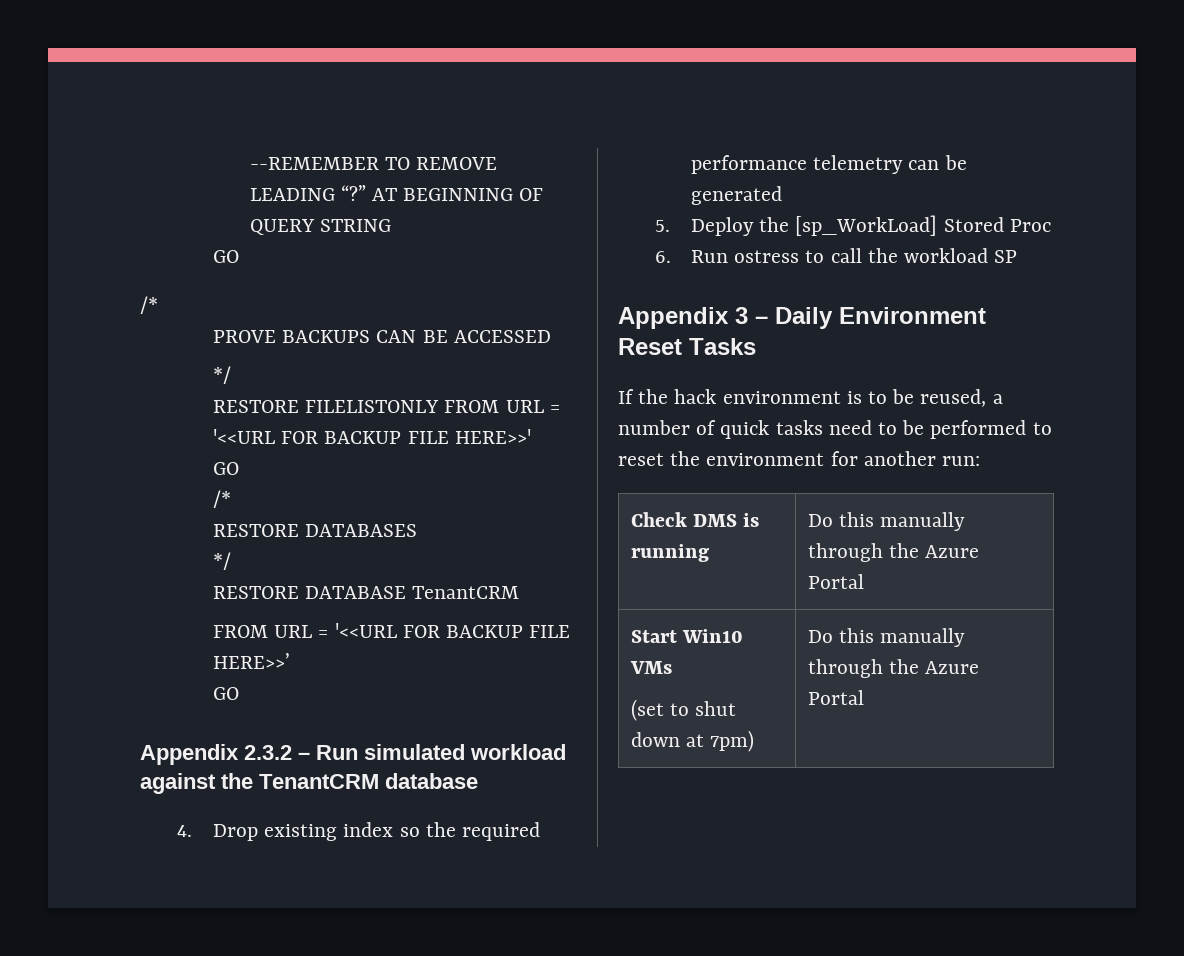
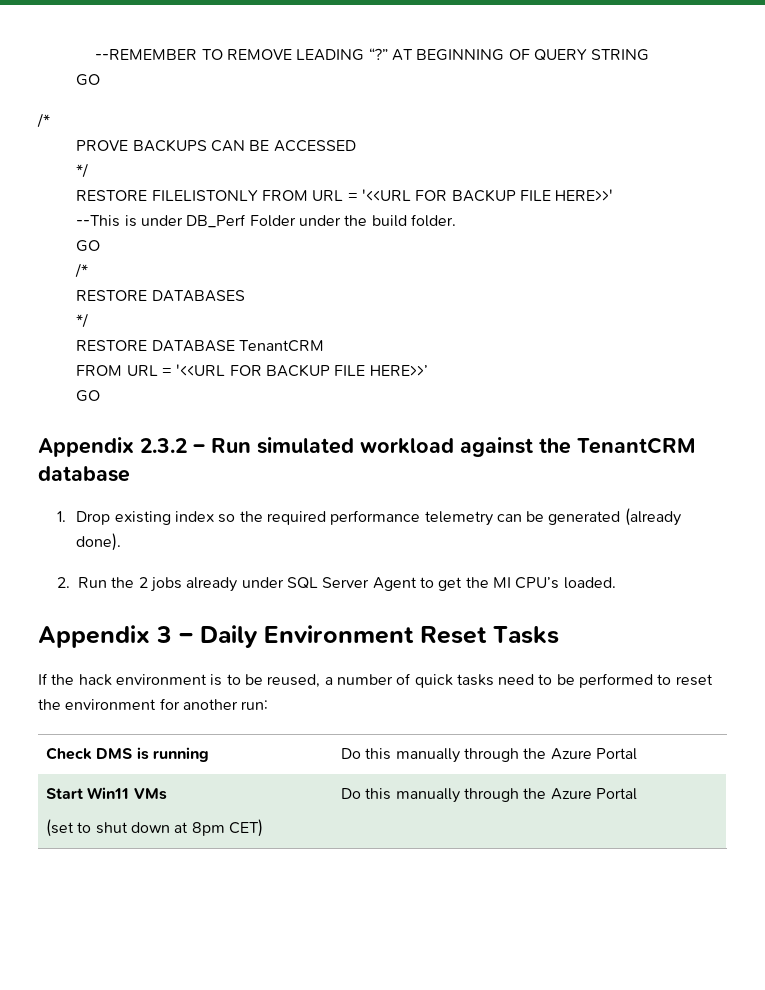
+ --This is under DB_Perf Folder under the build folder.
- 4. Drop existing index so the required performance telemetry can be generated
- 5. Deploy the [sp_WorkLoad] Stored Proc
- 6. Run ostress to call the workload SP
+ 1. Drop existing index so the required performance telemetry can be generated (already done).
+ 2. Run the 2 jobs already under SQL Server Agent to get the MI CPU’s loaded.
- Start Win10 VMs
- (set to shut down at 7pm) | Do this manually through the Azure Portal
+ Start Win11 VMs
+ (set to shut down at 8pm CET) | Do this manually through the Azure Portal

